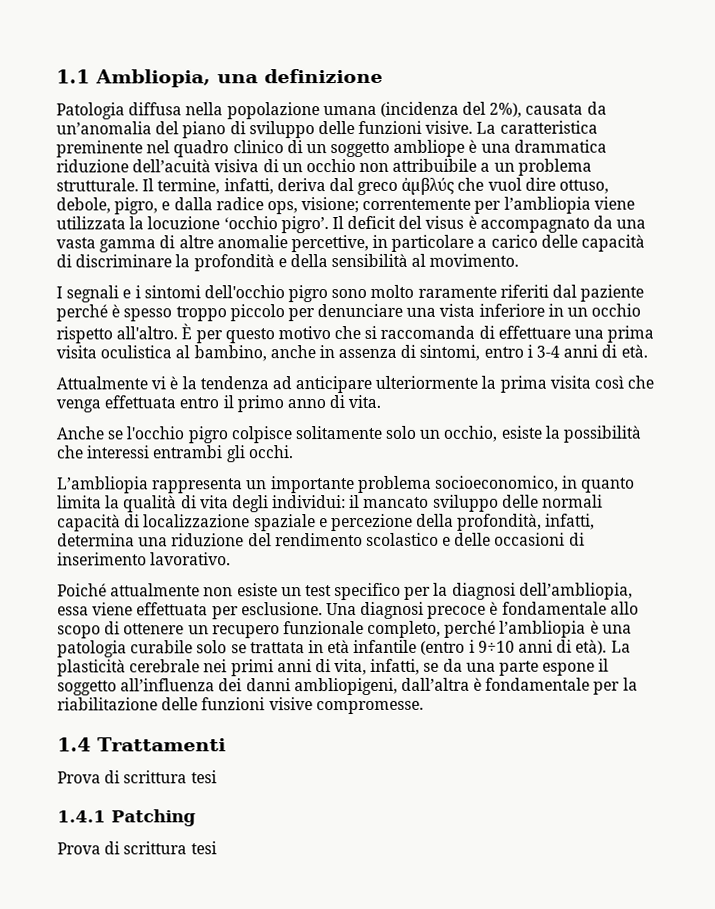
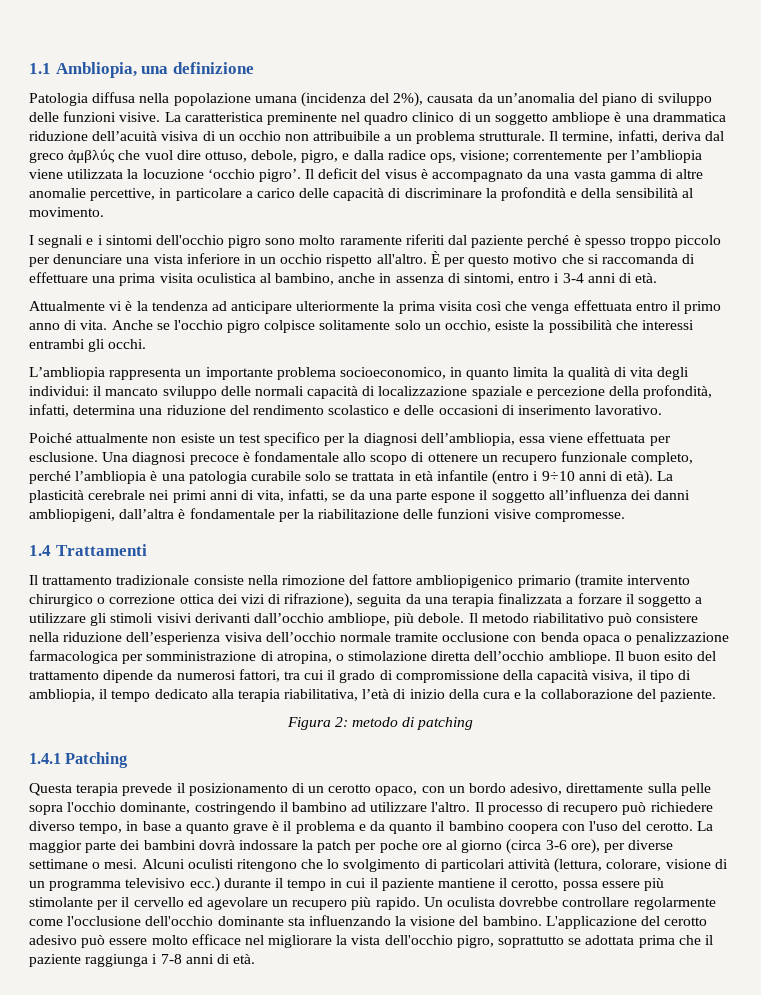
- Attualmente vi è la tendenza ad anticipare ulteriormente la prima visita così che venga effettuata entro il primo anno di vita.
- Anche se l'occhio pigro colpisce solitamente solo un occhio, esiste la possibilità che interessi entrambi gli occhi.
+ Attualmente vi è la tendenza ad anticipare ulteriormente la prima visita così che venga effettuata entro il primo anno di vita. Anche se l'occhio pigro colpisce solitamente solo un occhio, esiste la possibilità che interessi entrambi gli occhi.
  1.4 Trattamenti
- Prova di scrittura tesi
+ Il trattamento tradizionale consiste nella rimozione del fattore ambliopigenico primario (tramite intervento chirurgico o correzione ottica dei vizi di rifrazione), seguita da una terapia finalizzata a forzare il soggetto a utilizzare gli stimoli visivi derivanti dall’occhio ambliope, più debole. Il metodo riabilitativo può consistere nella riduzione dell’esperienza visiva dell’occhio normale tramite occlusione con benda opaca o penalizzazione farmacologica per somministrazione di atropina, o stimolazione diretta dell’occhio ambliope. Il buon esito del trattamento dipende da numerosi fattori, tra cui il grado di compromissione della capacità visiva, il tipo di ambliopia, il tempo dedicato alla terapia riabilitativa, l’età di inizio della cura e la collaborazione del paziente.
+ Figura 2: metodo di patching
  1.4.1 Patching
- Prova di scrittura tesi
+ Questa terapia prevede il posizionamento di un cerotto opaco, con un bordo adesivo, direttamente sulla pelle sopra l'occhio dominante, costringendo il bambino ad utilizzare l'altro. Il processo di recupero può richiedere diverso tempo, in base a quanto grave è il problema e da quanto il bambino coopera con l'uso del cerotto. La maggior parte dei bambini dovrà indossare la patch per poche ore al giorno (circa 3-6 ore), per diverse settimane o mesi. Alcuni oculisti ritengono che lo svolgimento di particolari attività (lettura, colorare, visione di un programma televisivo ecc.) durante il tempo in cui il paziente mantiene il cerotto, possa essere più stimolante per il cervello ed agevolare un recupero più rapido. Un oculista dovrebbe controllare regolarmente come l'occlusione dell'occhio dominante sta influenzando la visione del bambino. L'applicazione del cerotto adesivo può essere molto efficace nel migliorare la vista dell'occhio pigro, soprattutto se adottata prima che il paziente raggiunga i 7-8 anni di età.

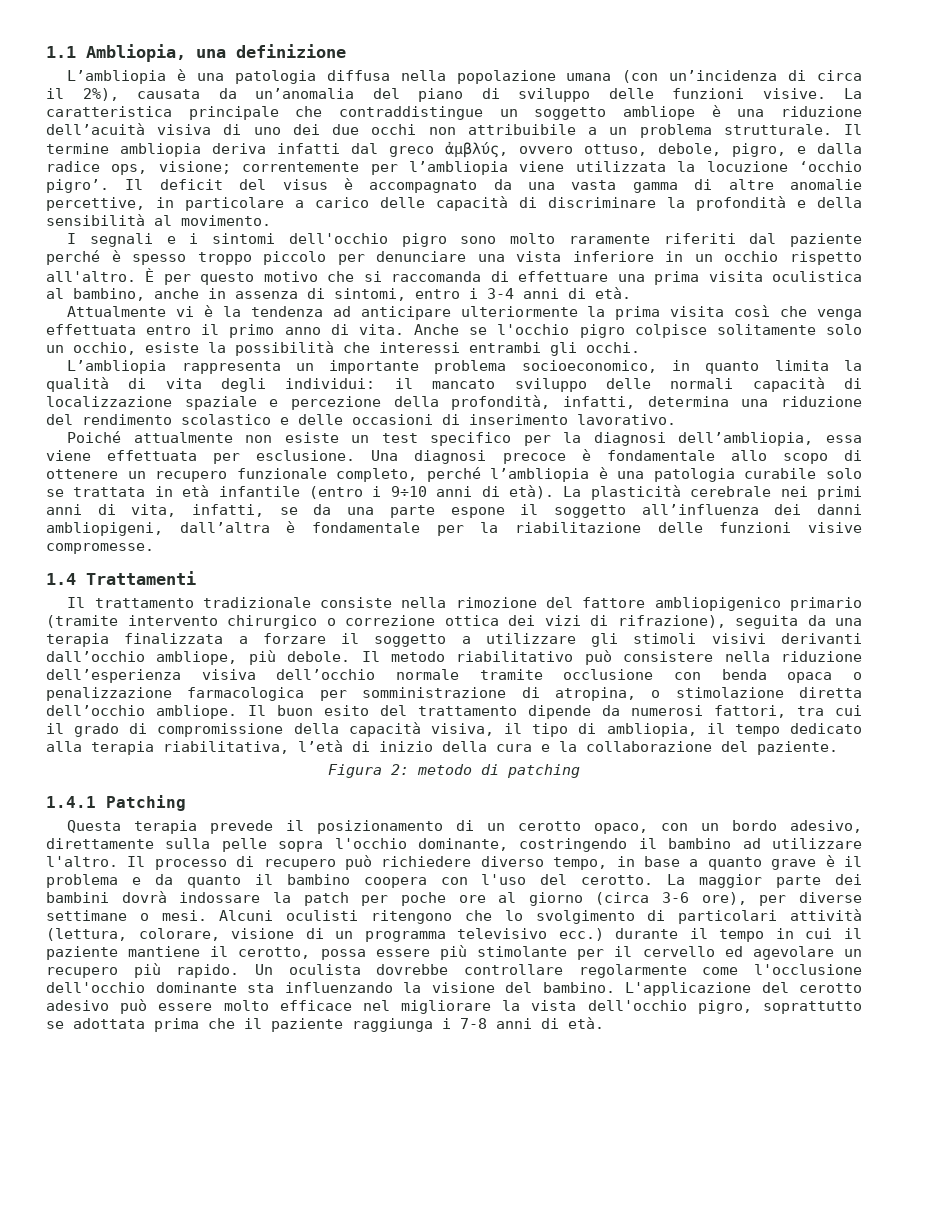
- Patologia diffusa nella popolazione umana (incidenza del 2%), causata da un’anomalia del piano di sviluppo delle funzioni visive.
+ L’ambliopia è una patologia diffusa nella popolazione umana (con un’incidenza di circa il 2%), causata da un’anomalia del piano di sviluppo delle funzioni visive.
- La caratteristica preminente nel quadro clinico di un soggetto ambliope è una drammatica riduzione dell’acuità visiva di un occhio non attribuibile a un problema strutturale.
+ La caratteristica principale che contraddistingue un soggetto ambliope è una riduzione dell’acuità visiva di uno dei due occhi non attribuibile a un problema strutturale.
- Il termine, infatti, deriva dal greco ἀμβλύς che vuol dire ottuso, debole, pigro, e dalla radice ops, visione; correntemente per l’ambliopia viene utilizzata la locuzione ‘occhio pigro’.
+ Il termine ambliopia deriva infatti dal greco ἀμβλύς, ovvero ottuso, debole, pigro, e dalla radice ops, visione; correntemente per l’ambliopia viene utilizzata la locuzione ‘occhio pigro’.

